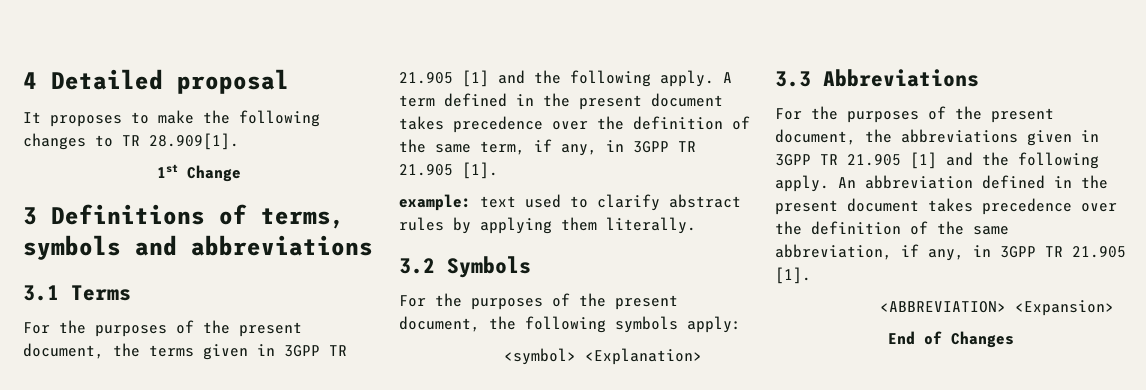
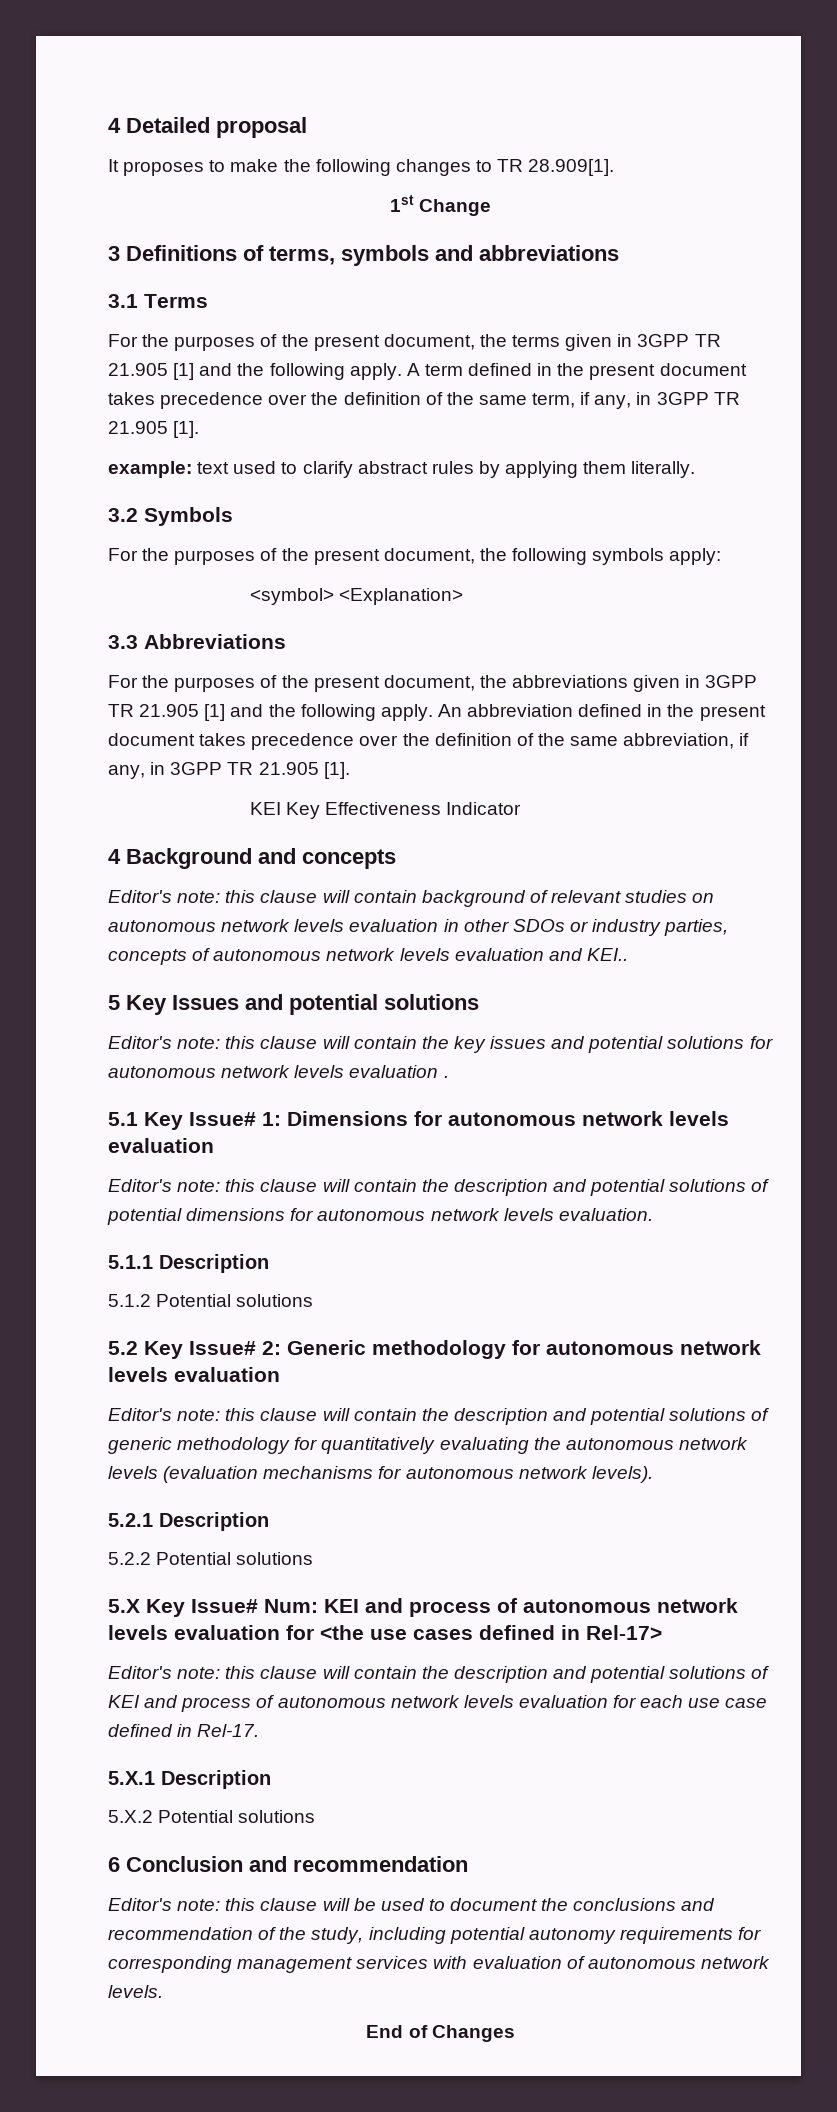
- <ABBREVIATION> <Expansion>
+ KEI Key Effectiveness Indicator
+ 4 Background and concepts
+ Editor's note: this clause will contain background of relevant studies on autonomous network levels evaluation in other SDOs or industry parties, concepts of autonomous network levels evaluation and KEI..
+ 5 Key Issues and potential solutions
+ Editor's note: this clause will contain the key issues and potential solutions for autonomous network levels evaluation .
+ 5.1 Key Issue# 1: Dimensions for autonomous network levels evaluation
+ Editor's note: this clause will contain the description and potential solutions of potential dimensions for autonomous network levels evaluation.
+ 5.1.1 Description
+ 5.1.2 Potential solutions
+ 5.2 Key Issue# 2: Generic methodology for autonomous network levels evaluation
+ Editor's note: this clause will contain the description and potential solutions of generic methodology for quantitatively evaluating the autonomous network levels (evaluation mechanisms for autonomous network levels).
+ 5.2.1 Description
+ 5.2.2 Potential solutions
+ 5.X Key Issue# Num: KEI and process of autonomous network levels evaluation for <the use cases defined in Rel-17>
+ Editor's note: this clause will contain the description and potential solutions of KEI and process of autonomous network levels evaluation for each use case defined in Rel-17.
+ 5.X.1 Description
+ 5.X.2 Potential solutions
+ 6 Conclusion and recommendation
+ Editor's note: this clause will be used to document the conclusions and recommendation of the study, including potential autonomy requirements for corresponding management services with evaluation of autonomous network levels.

